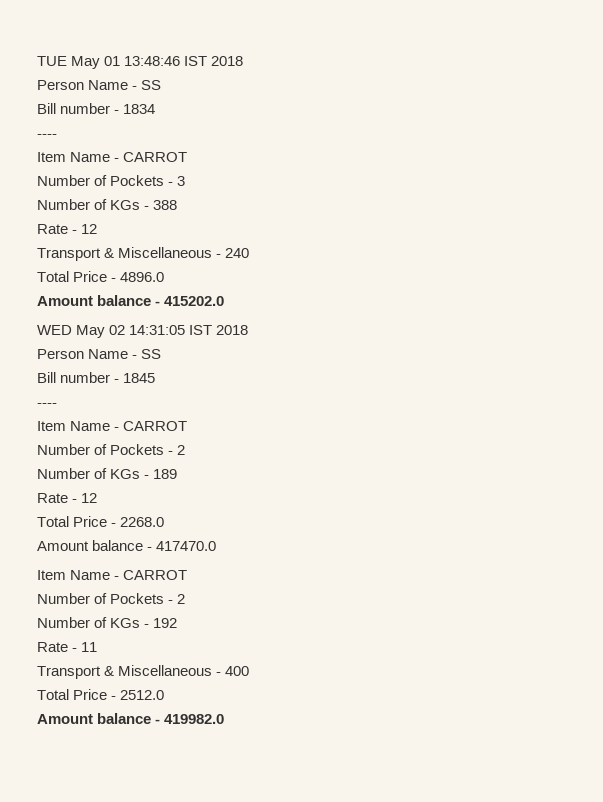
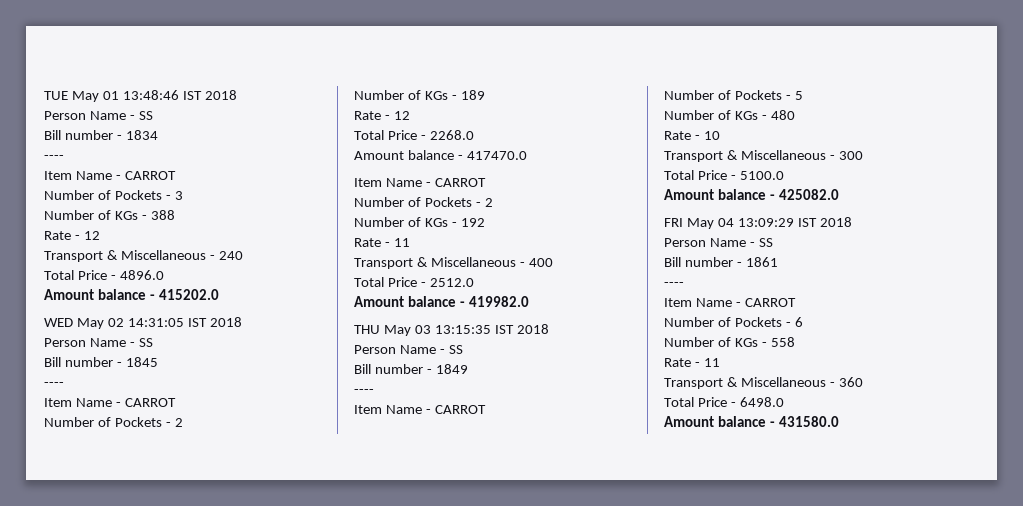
+ THU May 03 13:15:35 IST 2018
+ Person Name - SS
+ Bill number - 1849
+ ----
+ Item Name - CARROT
+ Number of Pockets - 5
+ Number of KGs - 480
+ Rate - 10
+ Transport & Miscellaneous - 300
+ Total Price - 5100.0
+ Amount balance - 425082.0
+ FRI May 04 13:09:29 IST 2018
+ Person Name - SS
+ Bill number - 1861
+ ----
+ Item Name - CARROT
+ Number of Pockets - 6
+ Number of KGs - 558
+ Rate - 11
+ Transport & Miscellaneous - 360
+ Total Price - 6498.0
+ Amount balance - 431580.0

